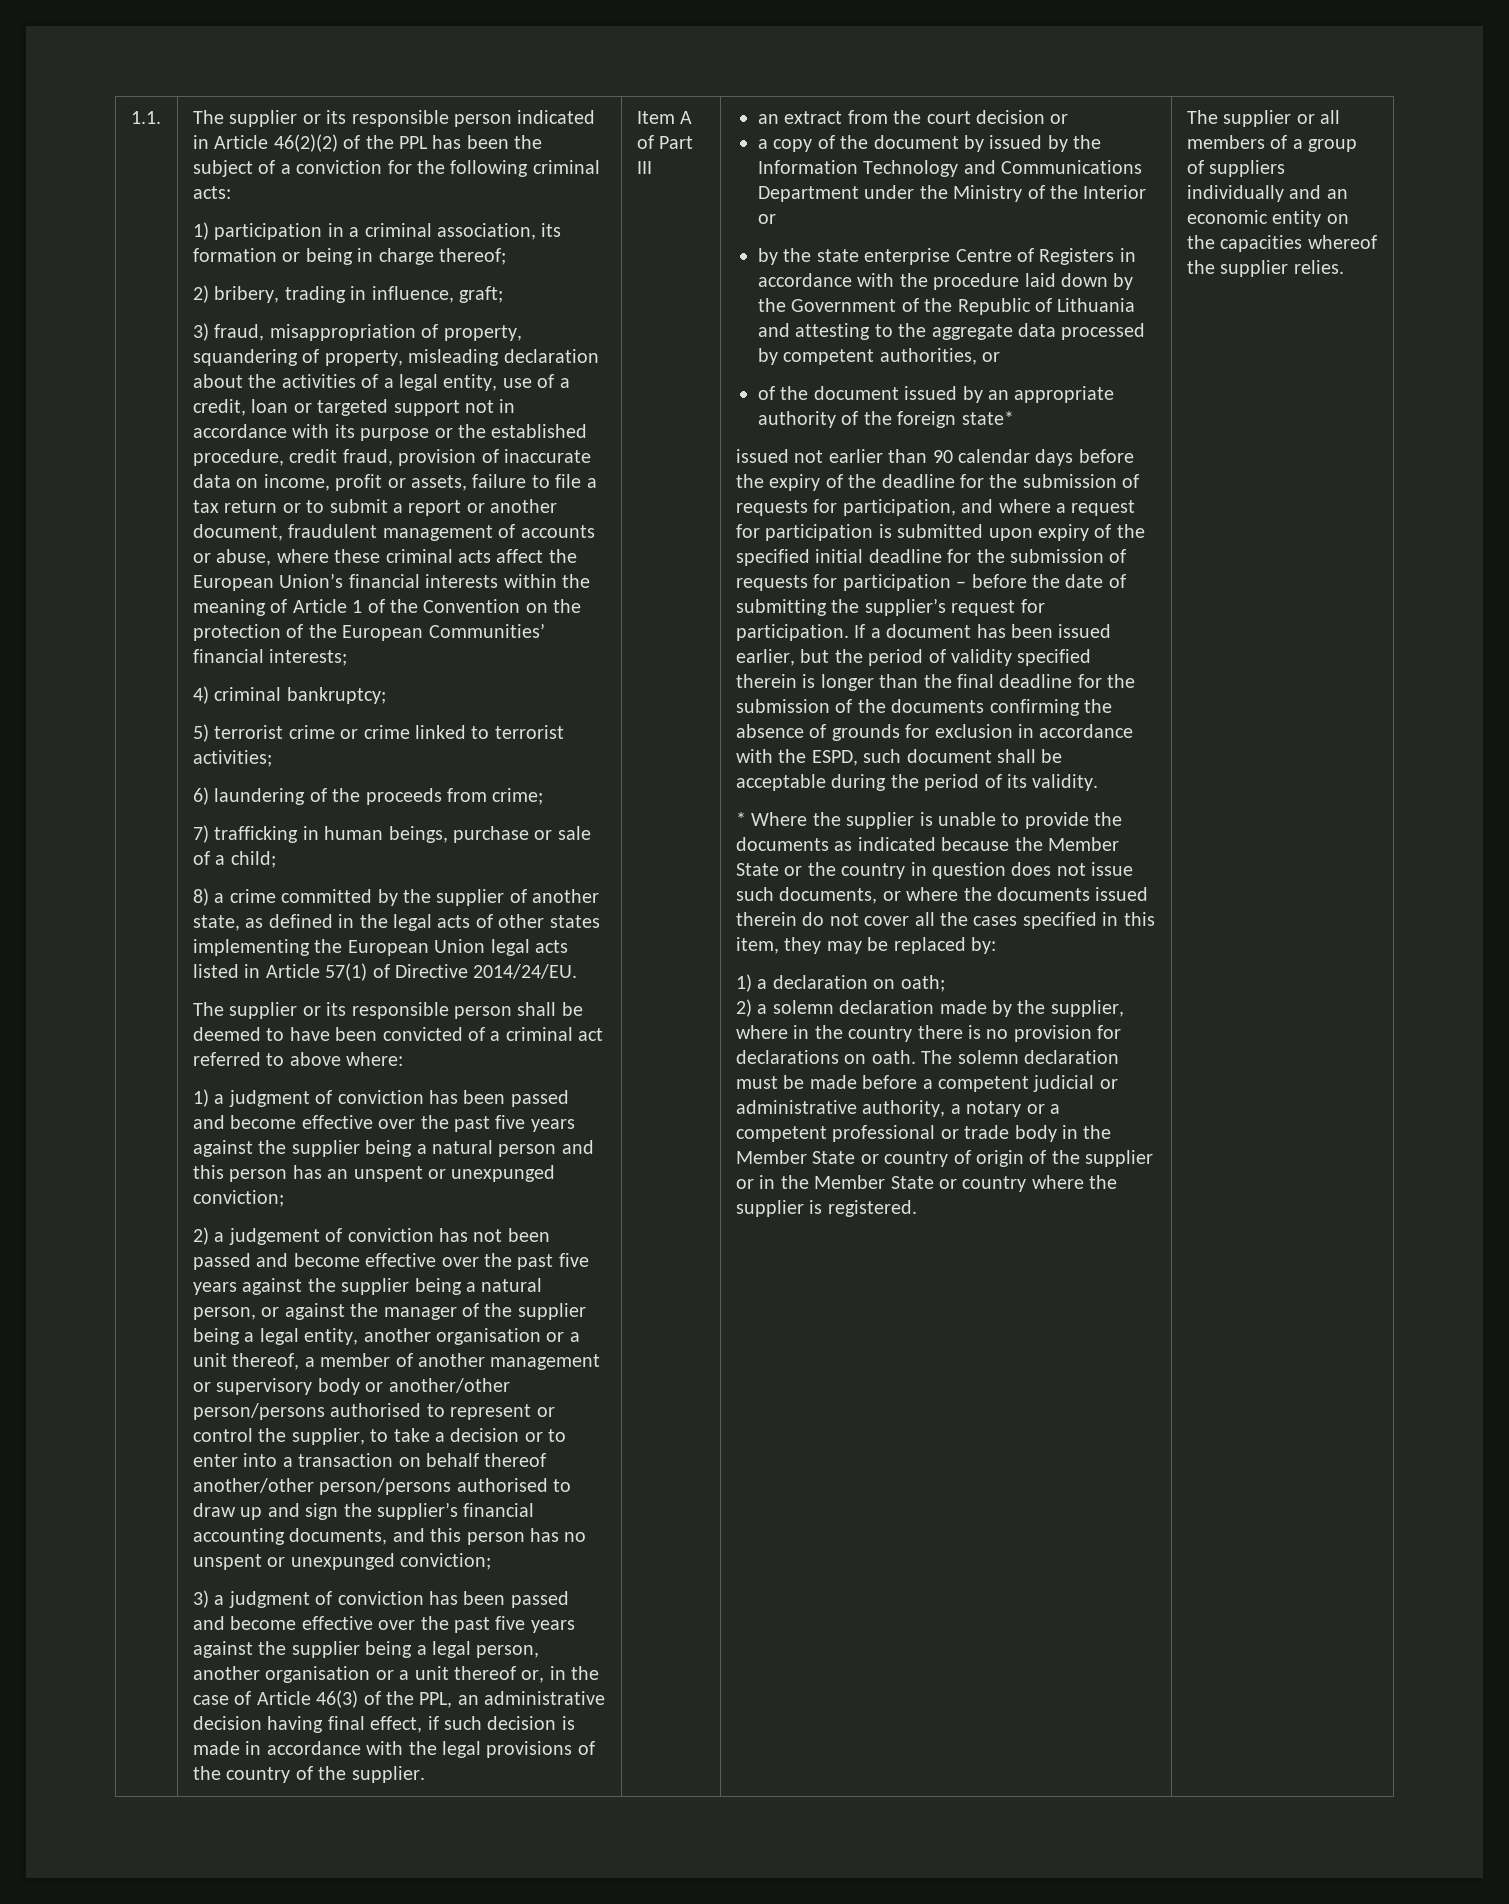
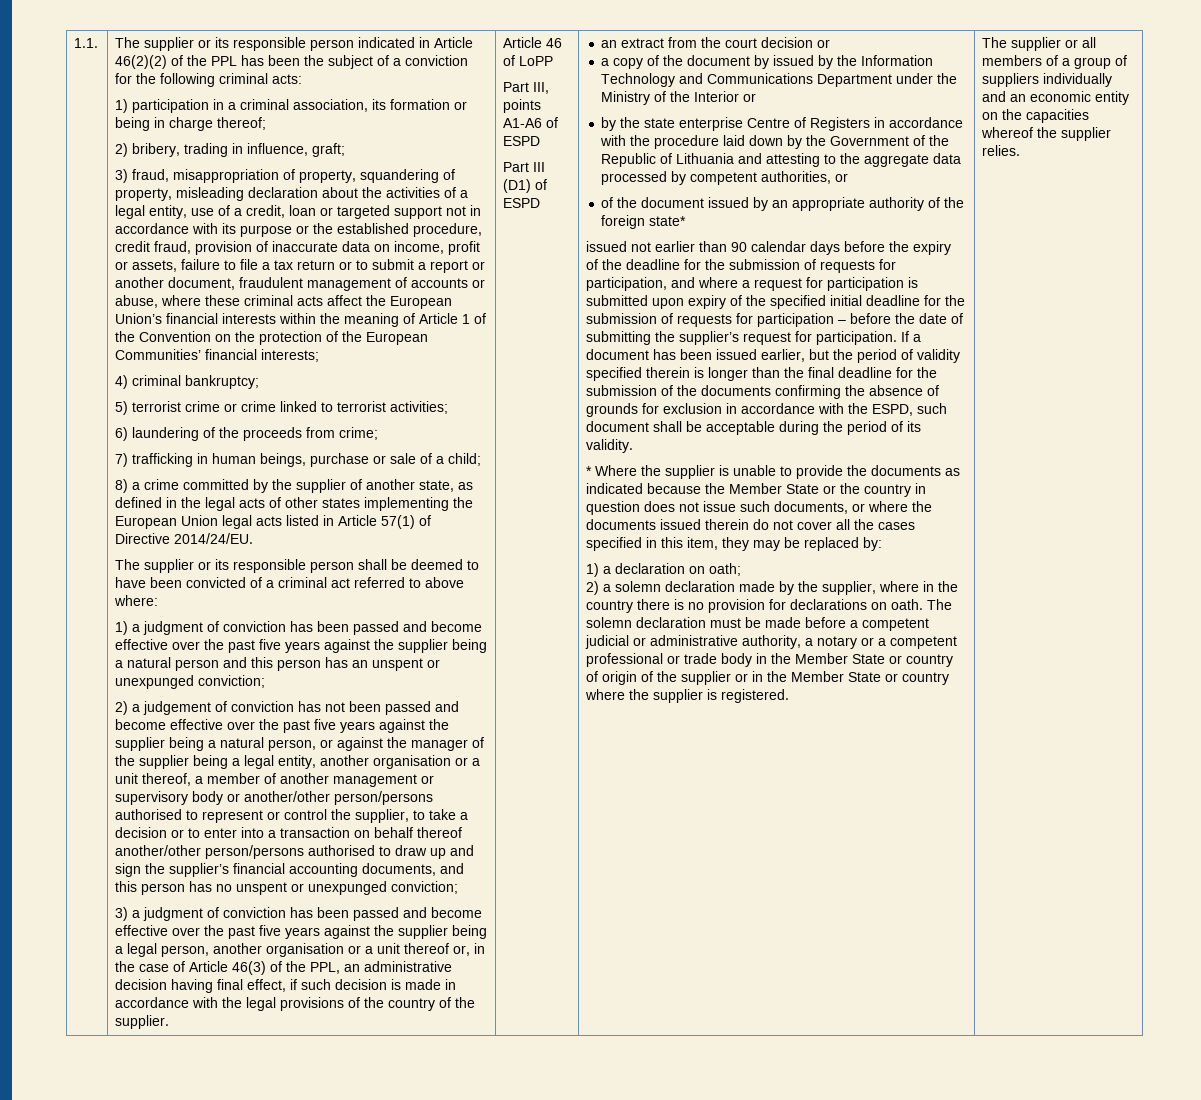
- Item A of Part III
+ Article 46 of LoPP
+ Part III, points A1-A6 of ESPD
+ Part III (D1) of ESPD

